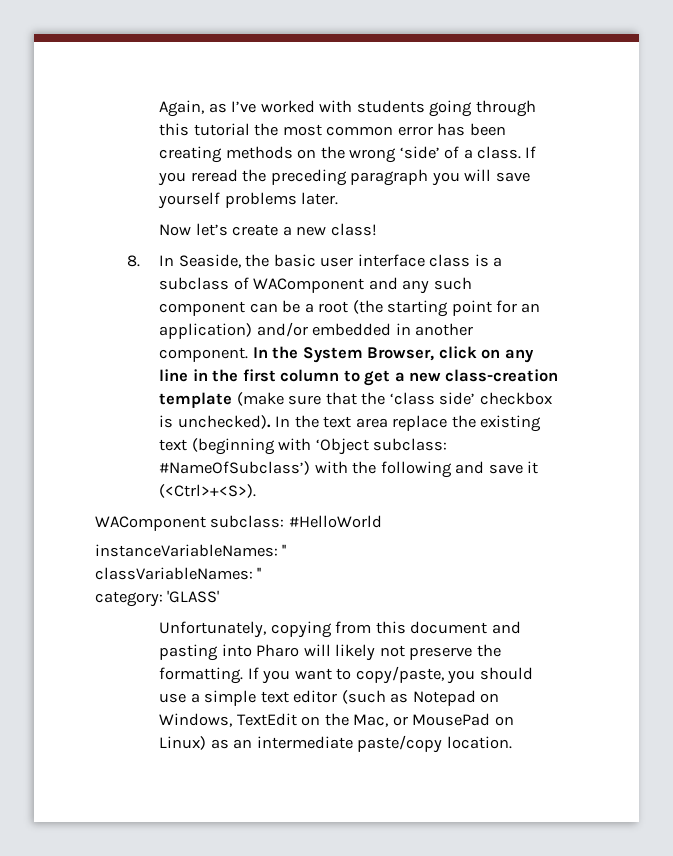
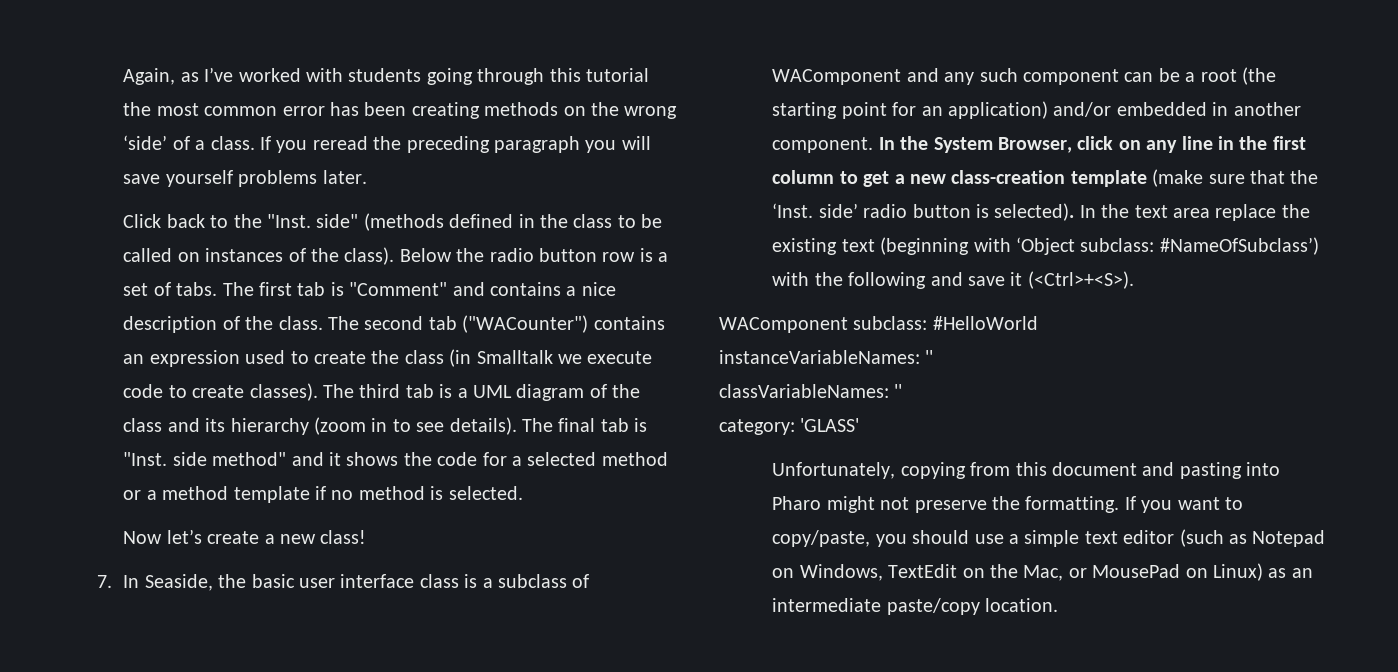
+ Click back to the "Inst. side" (methods defined in the class to be called on instances of the class). Below the radio button row is a set of tabs. The first tab is "Comment" and contains a nice description of the class. The second tab ("WACounter") contains an expression used to create the class (in Smalltalk we execute code to create classes). The third tab is a UML diagram of the class and its hierarchy (zoom in to see details). The final tab is "Inst. side method" and it shows the code for a selected method or a method template if no method is selected.
- 8. In Seaside, the basic user interface class is a subclass of WAComponent and any such component can be a root (the starting point for an application) and/or embedded in another component.
+ 7. In Seaside, the basic user interface class is a subclass of WAComponent and any such component can be a root (the starting point for an application) and/or embedded in another component.
- In the System Browser, click on any line in the first column to get a new class-creation template (make sure that the ‘class side’ checkbox is unchecked).
+ In the System Browser, click on any line in the first column to get a new class-creation template (make sure that the ‘Inst. side’ radio button is selected).
- Unfortunately, copying from this document and pasting into Pharo will likely not preserve the formatting.
+ Unfortunately, copying from this document and pasting into Pharo might not preserve the formatting.

